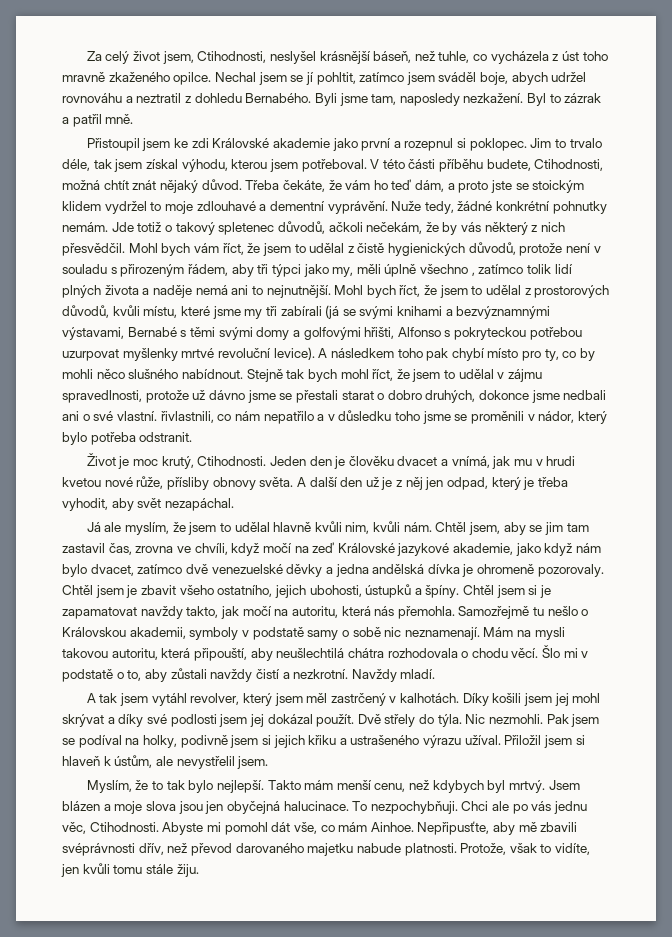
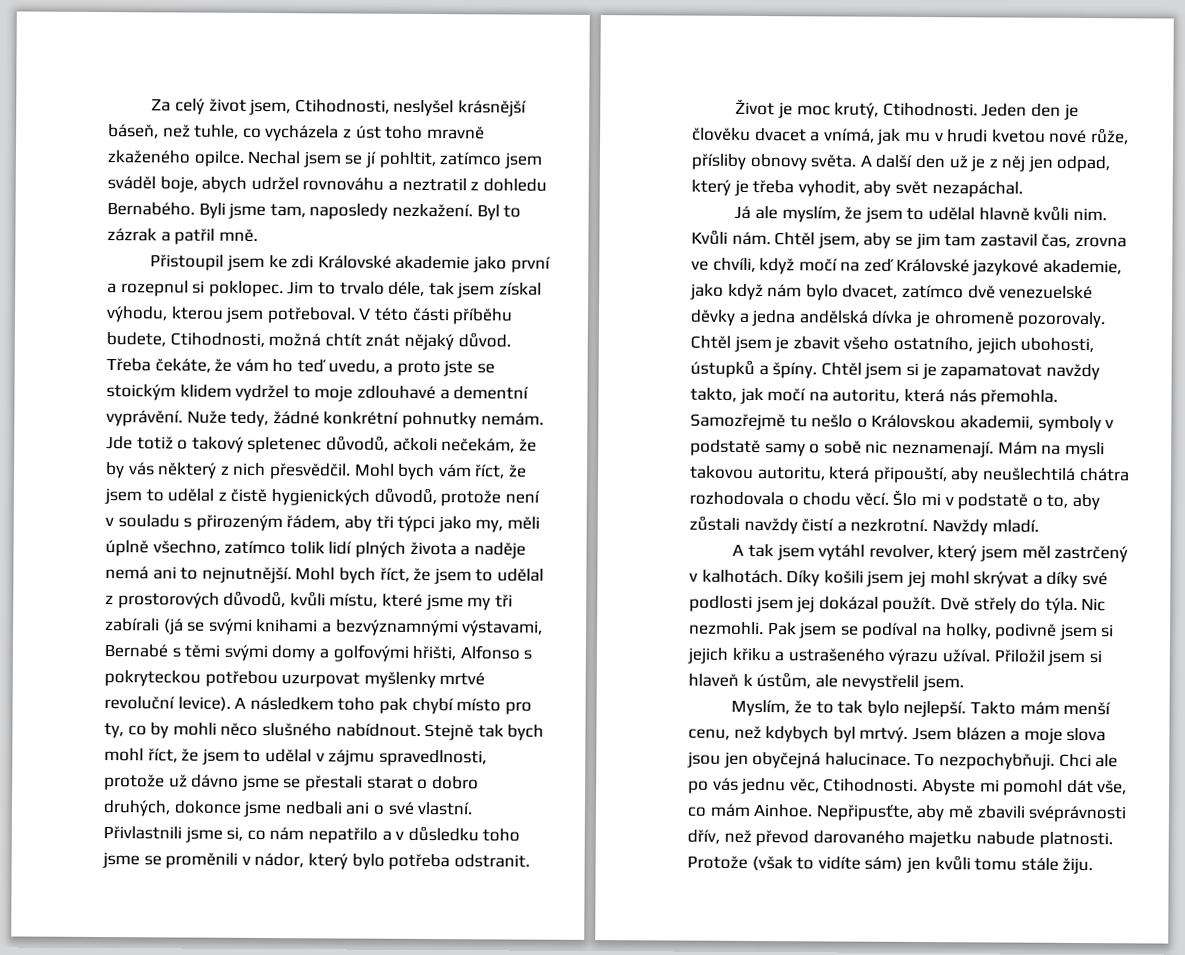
- Třeba čekáte, že vám ho teď dám, a proto jste se stoickým klidem vydržel to moje zdlouhavé a dementní vyprávění.
+ Třeba čekáte, že vám ho teď uvedu, a proto jste se stoickým klidem vydržel to moje zdlouhavé a dementní vyprávění.
- Mohl bych vám říct, že jsem to udělal z čistě hygienických důvodů, protože není v souladu s přirozeným řádem, aby tři týpci jako my, měli úplně všechno , zatímco tolik lidí plných života a naděje nemá ani to nejnutnější.
+ Mohl bych vám říct, že jsem to udělal z čistě hygienických důvodů, protože není v souladu s přirozeným řádem, aby tři týpci jako my, měli úplně všechno, zatímco tolik lidí plných života a naděje nemá ani to nejnutnější.
- Stejně tak bych mohl říct, že jsem to udělal v zájmu spravedlnosti, protože už dávno jsme se přestali starat o dobro druhých, dokonce jsme nedbali ani o své vlastní. řivlastnili, co nám nepatřilo a v důsledku toho jsme se proměnili v nádor, který bylo potřeba odstranit.
+ Stejně tak bych mohl říct, že jsem to udělal v zájmu spravedlnosti, protože už dávno jsme se přestali starat o dobro druhých, dokonce jsme nedbali ani o své vlastní. Přivlastnili jsme si, co nám nepatřilo a v důsledku toho jsme se proměnili v nádor, který bylo potřeba odstranit.
- Já ale myslím, že jsem to udělal hlavně kvůli nim, kvůli nám.
+ Já ale myslím, že jsem to udělal hlavně kvůli nim. Kvůli nám.
- Protože, však to vidíte, jen kvůli tomu stále žiju.
+ Protože (však to vidíte sám) jen kvůli tomu stále žiju.

